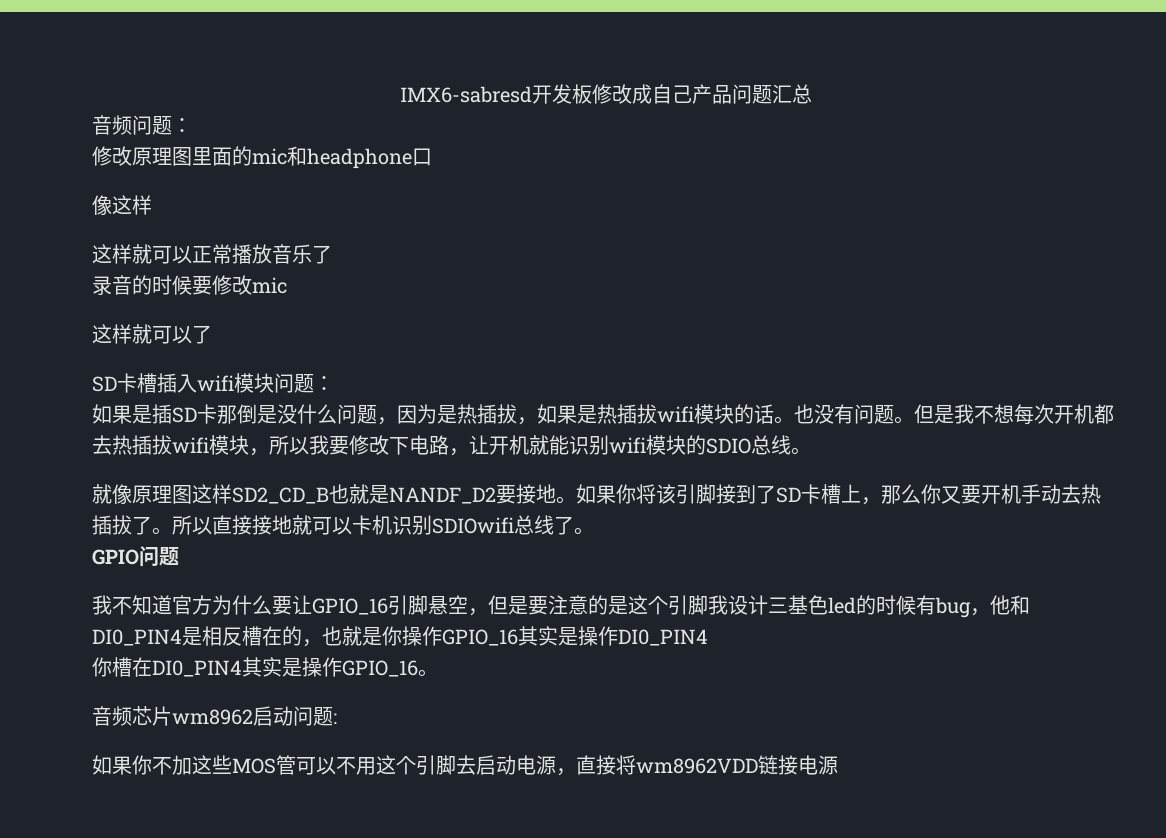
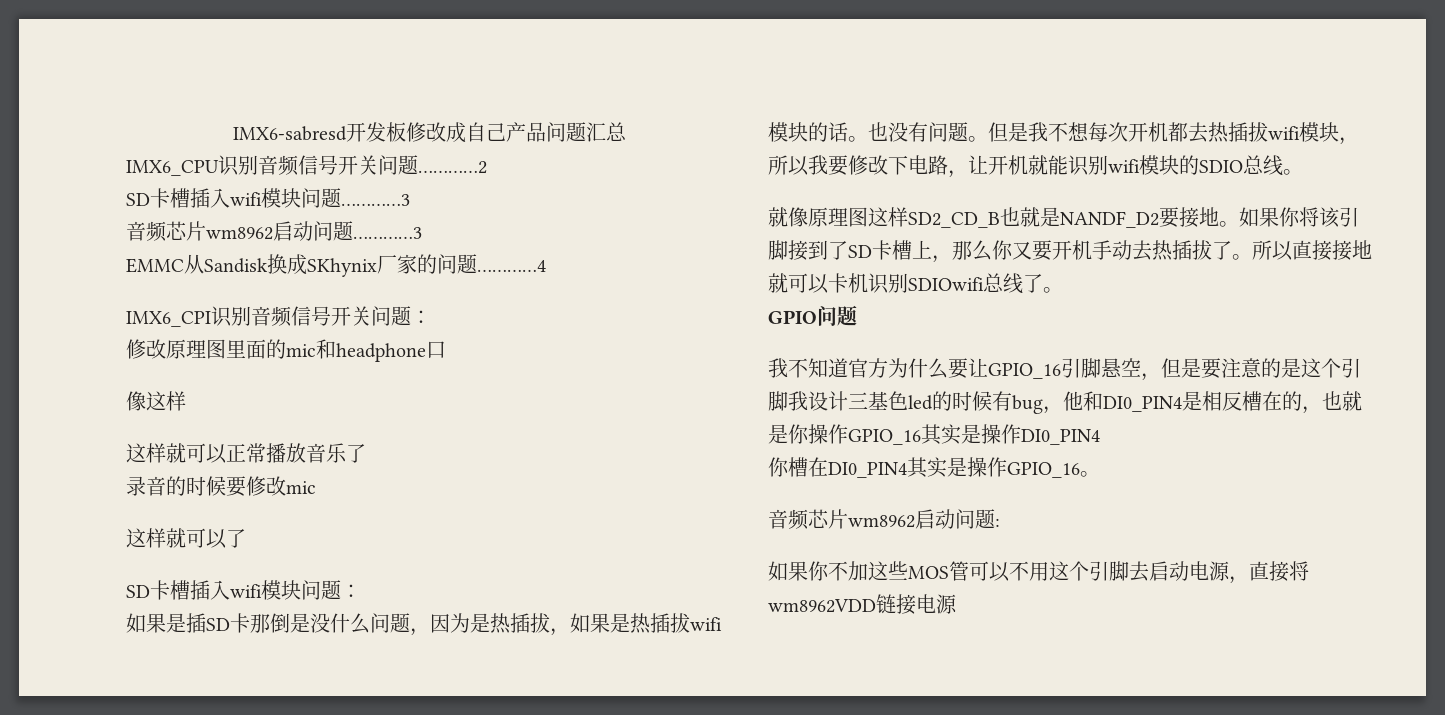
- 音频问题：
+ IMX6_CPU识别音频信号开关问题…………2
+ SD卡槽插入wifi模块问题…………3
+ 音频芯片wm8962启动问题…………3
+ EMMC从Sandisk换成SKhynix厂家的问题…………4
+ IMX6_CPI识别音频信号开关问题：

